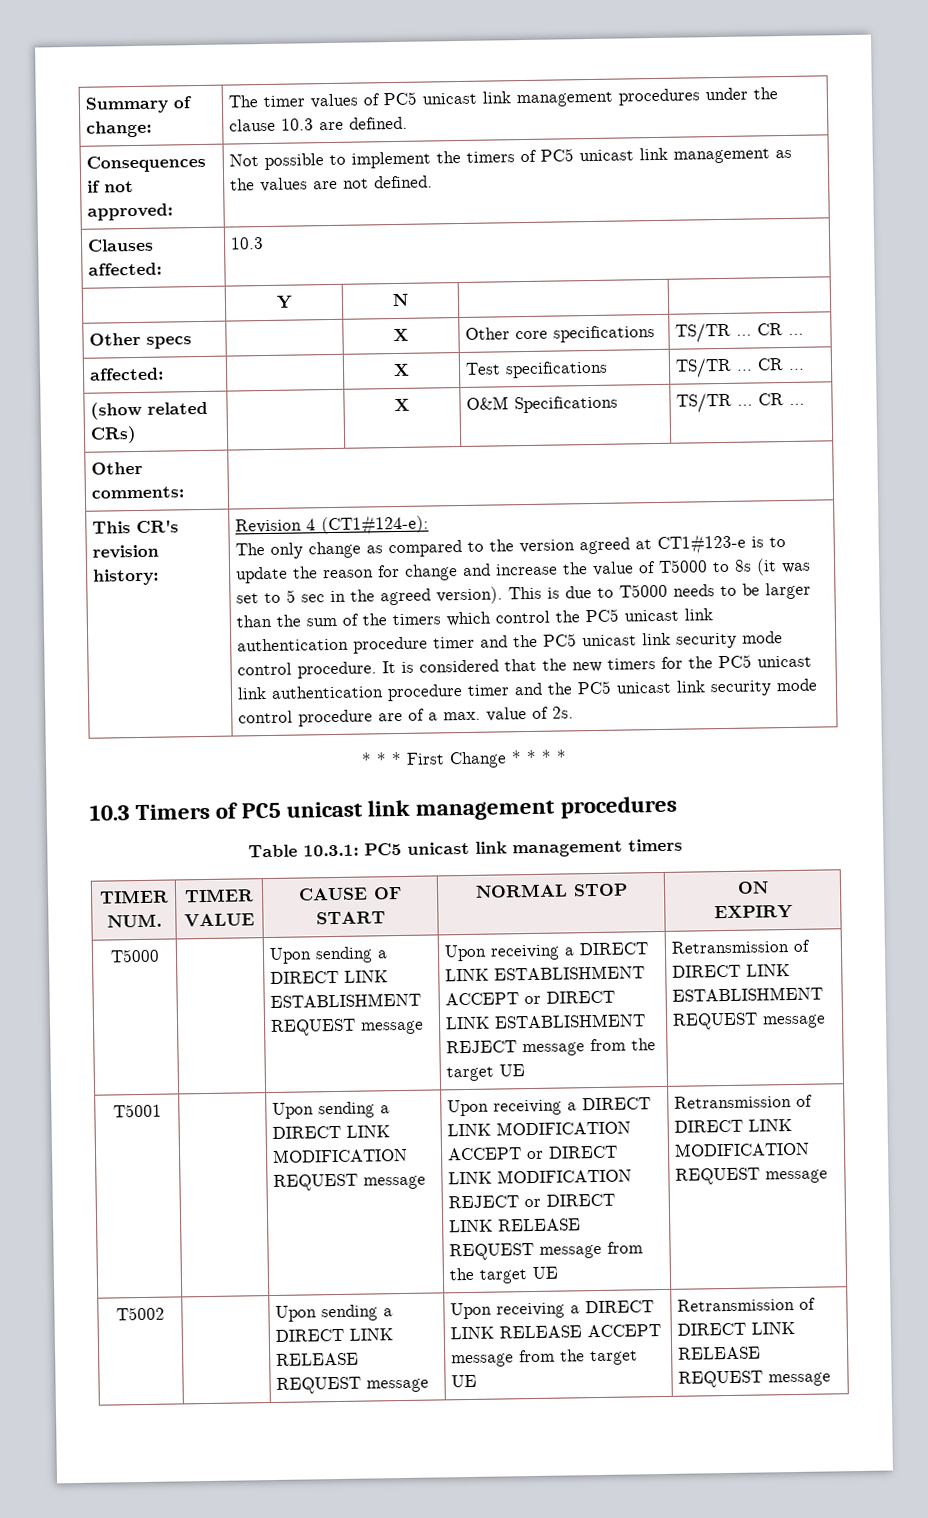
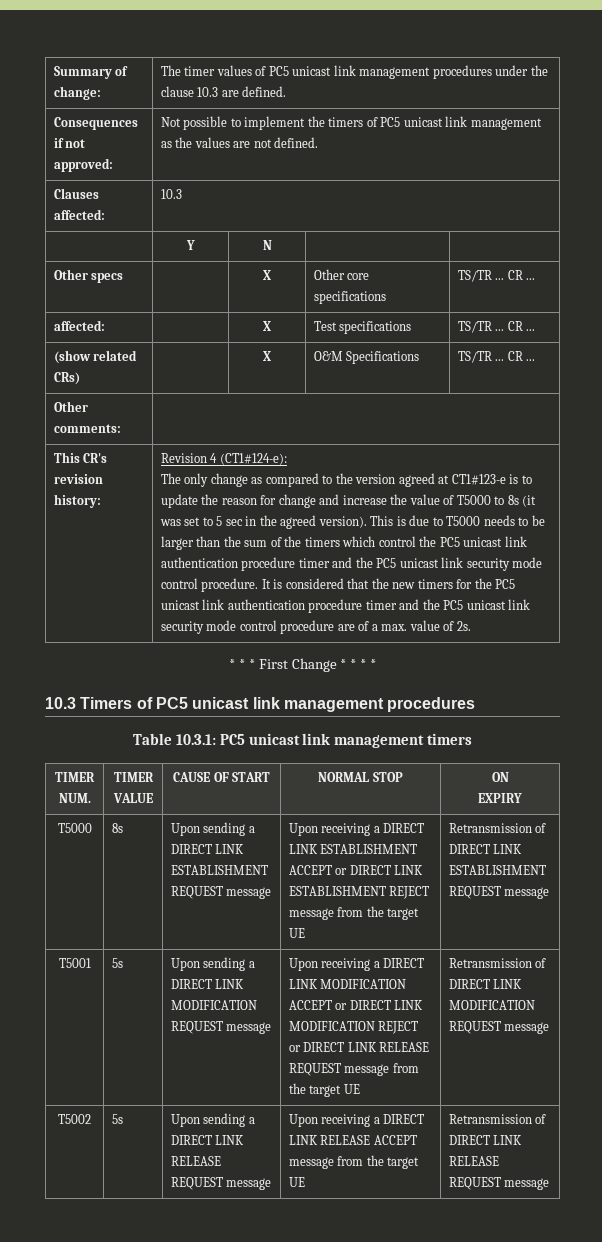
- T5000 | | Upon sending a DIRECT LINK ESTABLISHMENT REQUEST message | Upon receiving a DIRECT LINK ESTABLISHMENT ACCEPT or DIRECT LINK ESTABLISHMENT REJECT message from the target UE | Retransmission of DIRECT LINK ESTABLISHMENT REQUEST message
+ T5000 | 8s | Upon sending a DIRECT LINK ESTABLISHMENT REQUEST message | Upon receiving a DIRECT LINK ESTABLISHMENT ACCEPT or DIRECT LINK ESTABLISHMENT REJECT message from the target UE | Retransmission of DIRECT LINK ESTABLISHMENT REQUEST message
- T5001 | | Upon sending a DIRECT LINK MODIFICATION REQUEST message | Upon receiving a DIRECT LINK MODIFICATION ACCEPT or DIRECT LINK MODIFICATION REJECT or DIRECT LINK RELEASE REQUEST message from the target UE | Retransmission of DIRECT LINK MODIFICATION REQUEST message
+ T5001 | 5s | Upon sending a DIRECT LINK MODIFICATION REQUEST message | Upon receiving a DIRECT LINK MODIFICATION ACCEPT or DIRECT LINK MODIFICATION REJECT or DIRECT LINK RELEASE REQUEST message from the target UE | Retransmission of DIRECT LINK MODIFICATION REQUEST message
- T5002 | | Upon sending a DIRECT LINK RELEASE REQUEST message | Upon receiving a DIRECT LINK RELEASE ACCEPT message from the target UE | Retransmission of DIRECT LINK RELEASE REQUEST message
+ T5002 | 5s | Upon sending a DIRECT LINK RELEASE REQUEST message | Upon receiving a DIRECT LINK RELEASE ACCEPT message from the target UE | Retransmission of DIRECT LINK RELEASE REQUEST message

